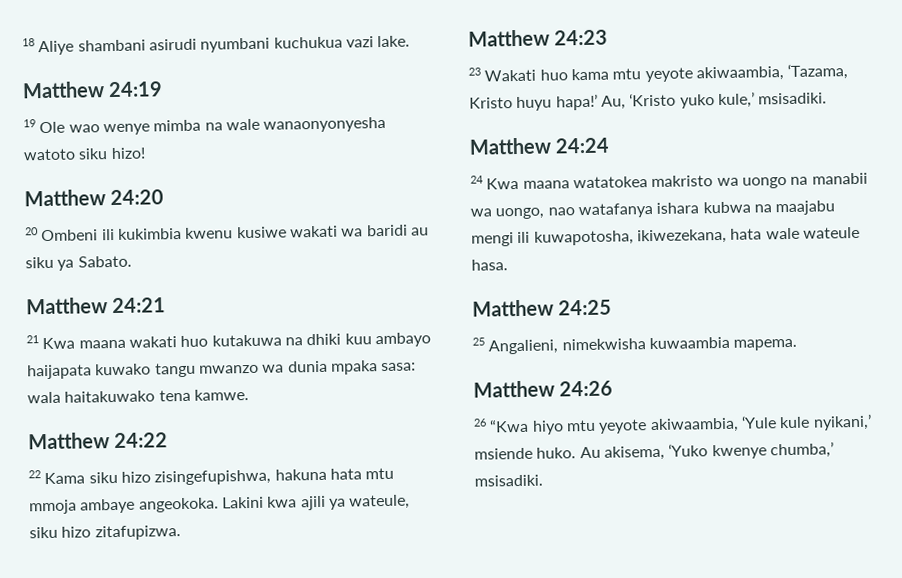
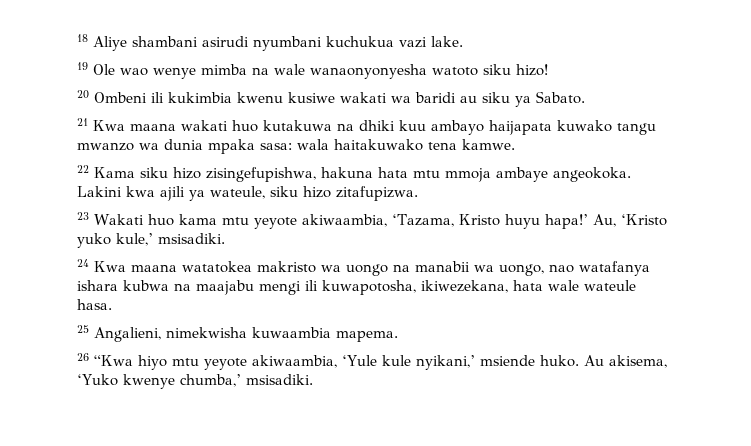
- Matthew 24:19
- Matthew 24:20
- Matthew 24:21
- Matthew 24:22
- Matthew 24:23
- Matthew 24:24
- Matthew 24:25
- Matthew 24:26

